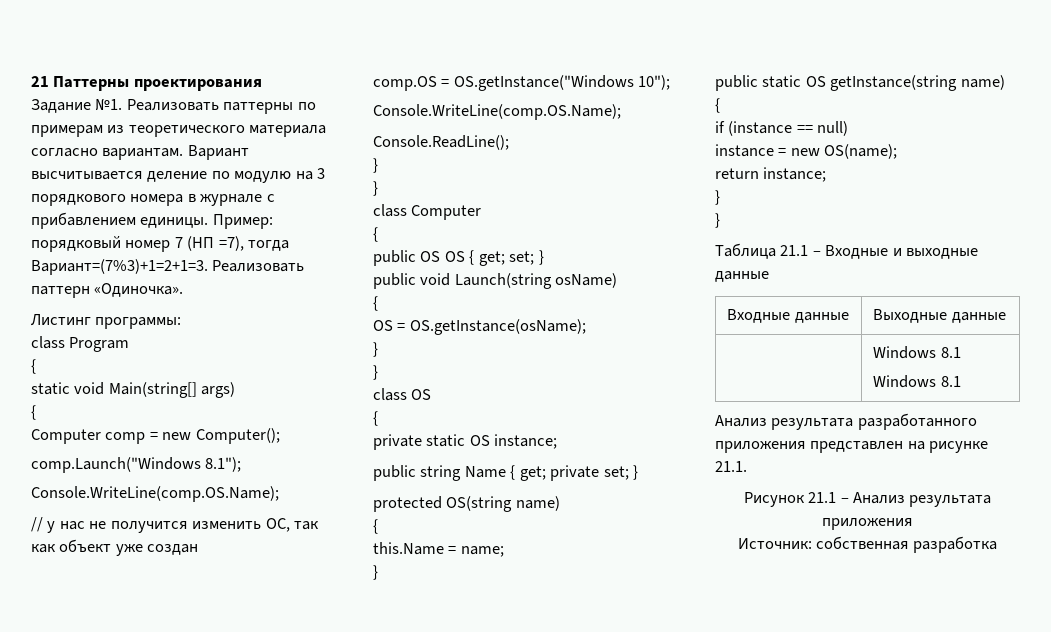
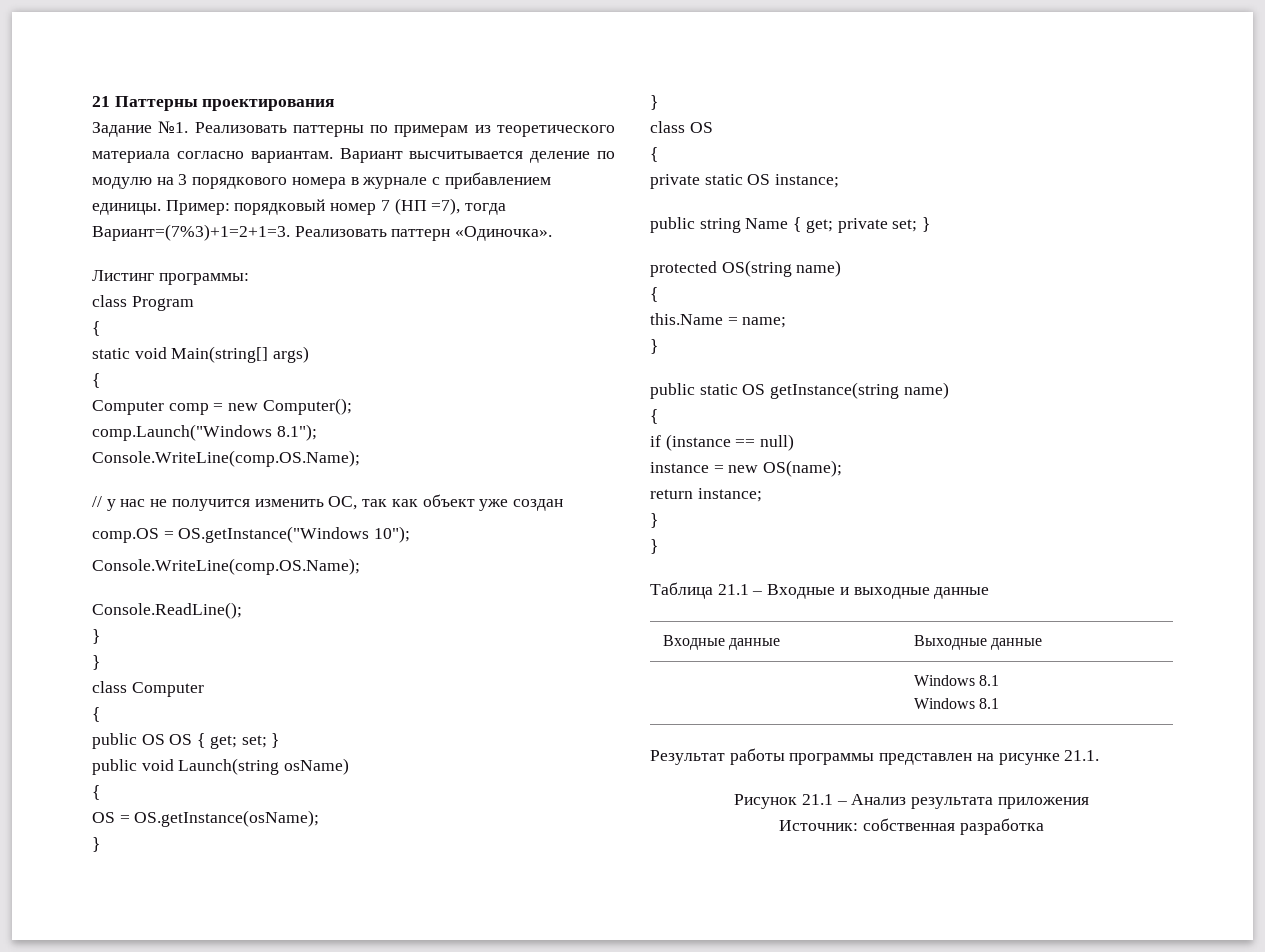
- Анализ результата разработанного приложения представлен на рисунке 21.1.
+ Результат работы программы представлен на рисунке 21.1.

